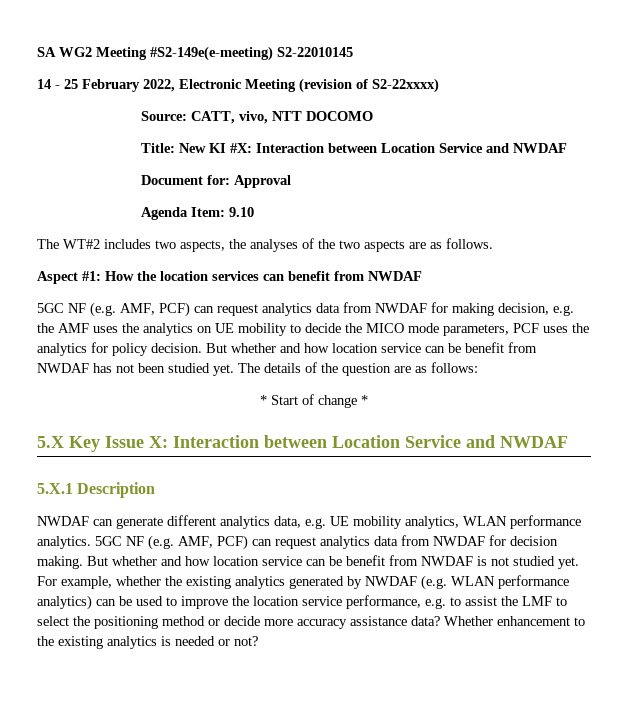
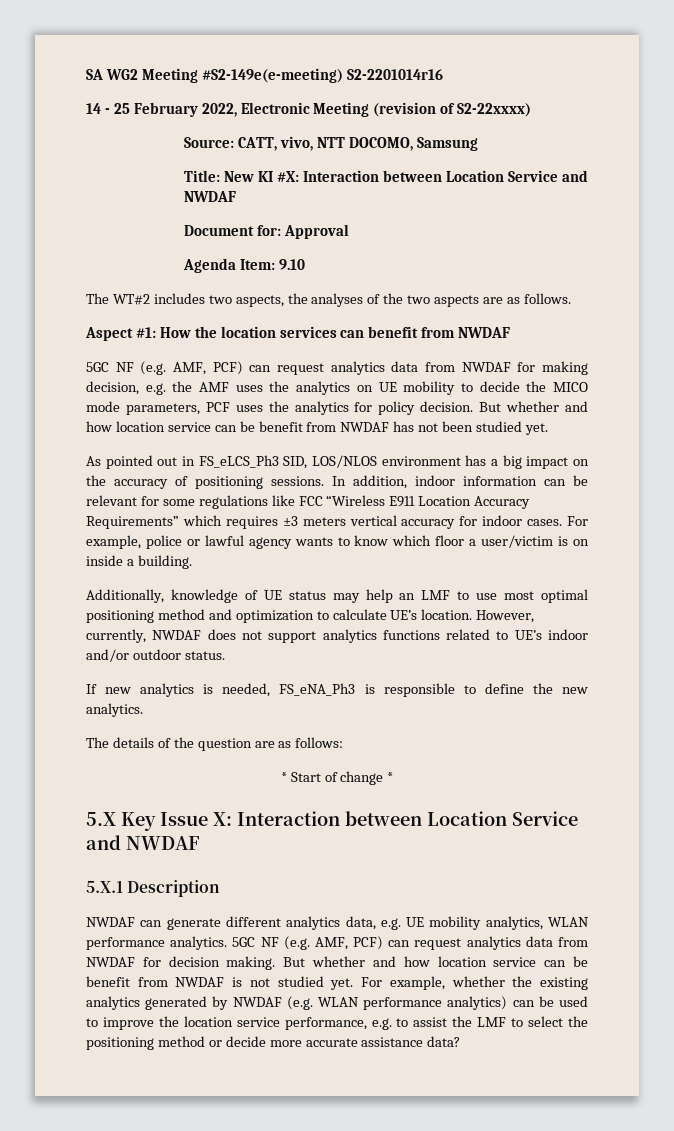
- SA WG2 Meeting #S2-149e(e-meeting) S2-22010145
+ SA WG2 Meeting #S2-149e(e-meeting) S2-2201014r16
- Source: CATT, vivo, NTT DOCOMO
+ Source: CATT, vivo, NTT DOCOMO, Samsung
- But whether and how location service can be benefit from NWDAF has not been studied yet. The details of the question are as follows:
+ But whether and how location service can be benefit from NWDAF has not been studied yet.
+ As pointed out in FS_eLCS_Ph3 SID, LOS/NLOS environment has a big impact on the accuracy of positioning sessions. In addition, indoor information can be relevant for some regulations like FCC “Wireless E911 Location Accuracy Requirements” which requires ±3 meters vertical accuracy for indoor cases. For example, police or lawful agency wants to know which floor a user/victim is on inside a building.
+ Additionally, knowledge of UE status may help an LMF to use most optimal positioning method and optimization to calculate UE’s location. However, currently, NWDAF does not support analytics functions related to UE’s indoor and/or outdoor status.
+ If new analytics is needed, FS_eNA_Ph3 is responsible to define the new analytics.
+ The details of the question are as follows:
- For example, whether the existing analytics generated by NWDAF (e.g. WLAN performance analytics) can be used to improve the location service performance, e.g. to assist the LMF to select the positioning method or decide more accuracy assistance data? Whether enhancement to the existing analytics is needed or not?
+ For example, whether the existing analytics generated by NWDAF (e.g. WLAN performance analytics) can be used to improve the location service performance, e.g. to assist the LMF to select the positioning method or decide more accurate assistance data?

